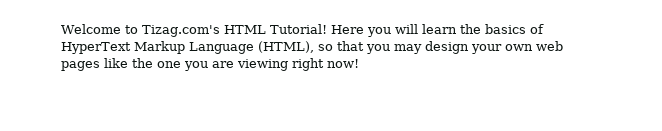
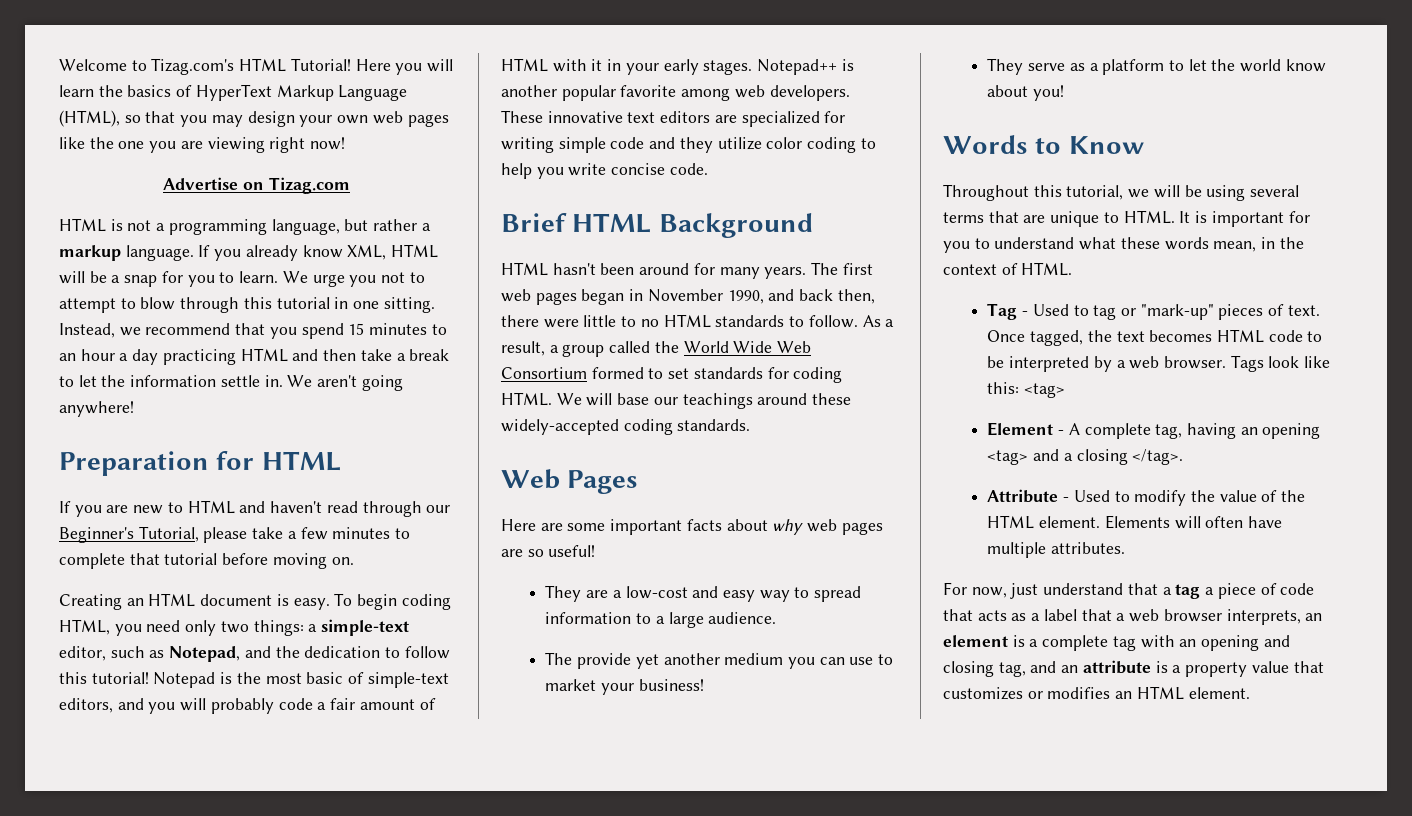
+ Advertise on Tizag.com
+ HTML is not a programming language, but rather a markup language. If you already know XML, HTML will be a snap for you to learn. We urge you not to attempt to blow through this tutorial in one sitting. Instead, we recommend that you spend 15 minutes to an hour a day practicing HTML and then take a break to let the information settle in. We aren't going anywhere!
+ Preparation for HTML
+ If you are new to HTML and haven't read through our Beginner's Tutorial, please take a few minutes to complete that tutorial before moving on.
+ Creating an HTML document is easy. To begin coding HTML, you need only two things: a simple-text editor, such as Notepad, and the dedication to follow this tutorial! Notepad is the most basic of simple-text editors, and you will probably code a fair amount of HTML with it in your early stages. Notepad++ is another popular favorite among web developers. These innovative text editors are specialized for writing simple code and they utilize color coding to help you write concise code.
+ Brief HTML Background
+ HTML hasn't been around for many years. The first web pages began in November 1990, and back then, there were little to no HTML standards to follow. As a result, a group called the World Wide Web Consortium formed to set standards for coding HTML. We will base our teachings around these widely-accepted coding standards.
+ Web Pages
+ Here are some important facts about why web pages are so useful!
+ They are a low-cost and easy way to spread information to a large audience.
+ The provide yet another medium you can use to market your business!
+ They serve as a platform to let the world know about you!
+ Words to Know
+ Throughout this tutorial, we will be using several terms that are unique to HTML. It is important for you to understand what these words mean, in the context of HTML.
+ Tag - Used to tag or "mark-up" pieces of text. Once tagged, the text becomes HTML code to be interpreted by a web browser. Tags look like this: <tag>
+ Element - A complete tag, having an opening <tag> and a closing </tag>.
+ Attribute - Used to modify the value of the HTML element. Elements will often have multiple attributes.
+ For now, just understand that a tag a piece of code that acts as a label that a web browser interprets, an element is a complete tag with an opening and closing tag, and an attribute is a property value that customizes or modifies an HTML element.

